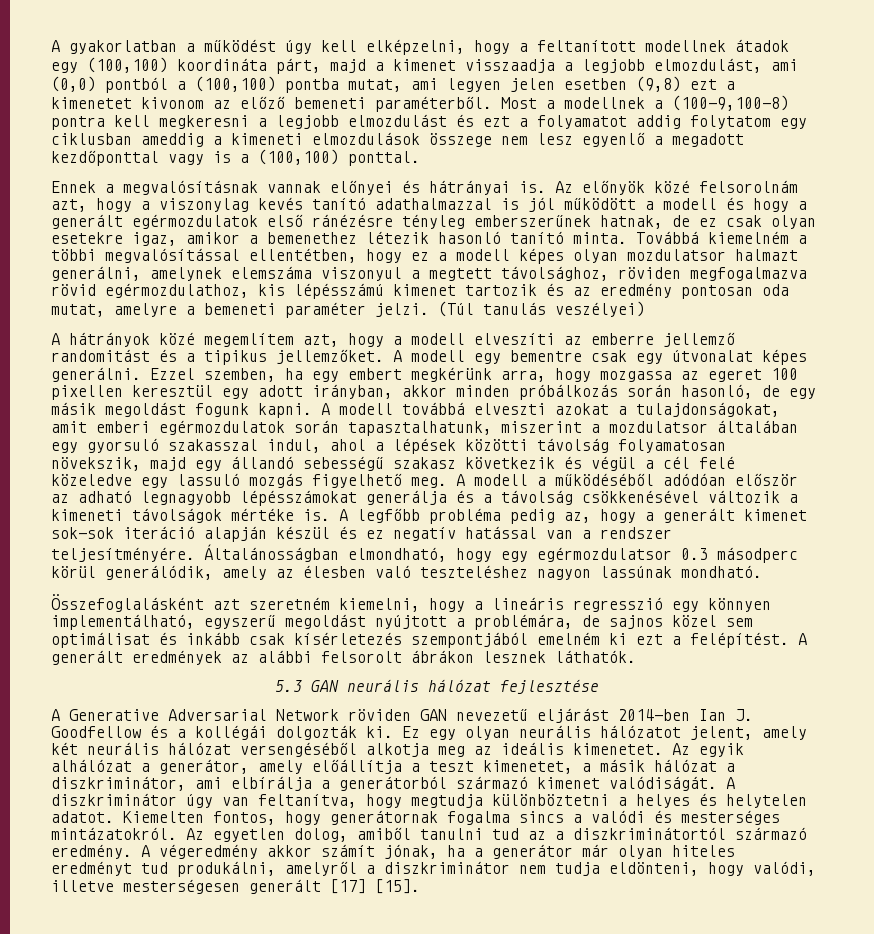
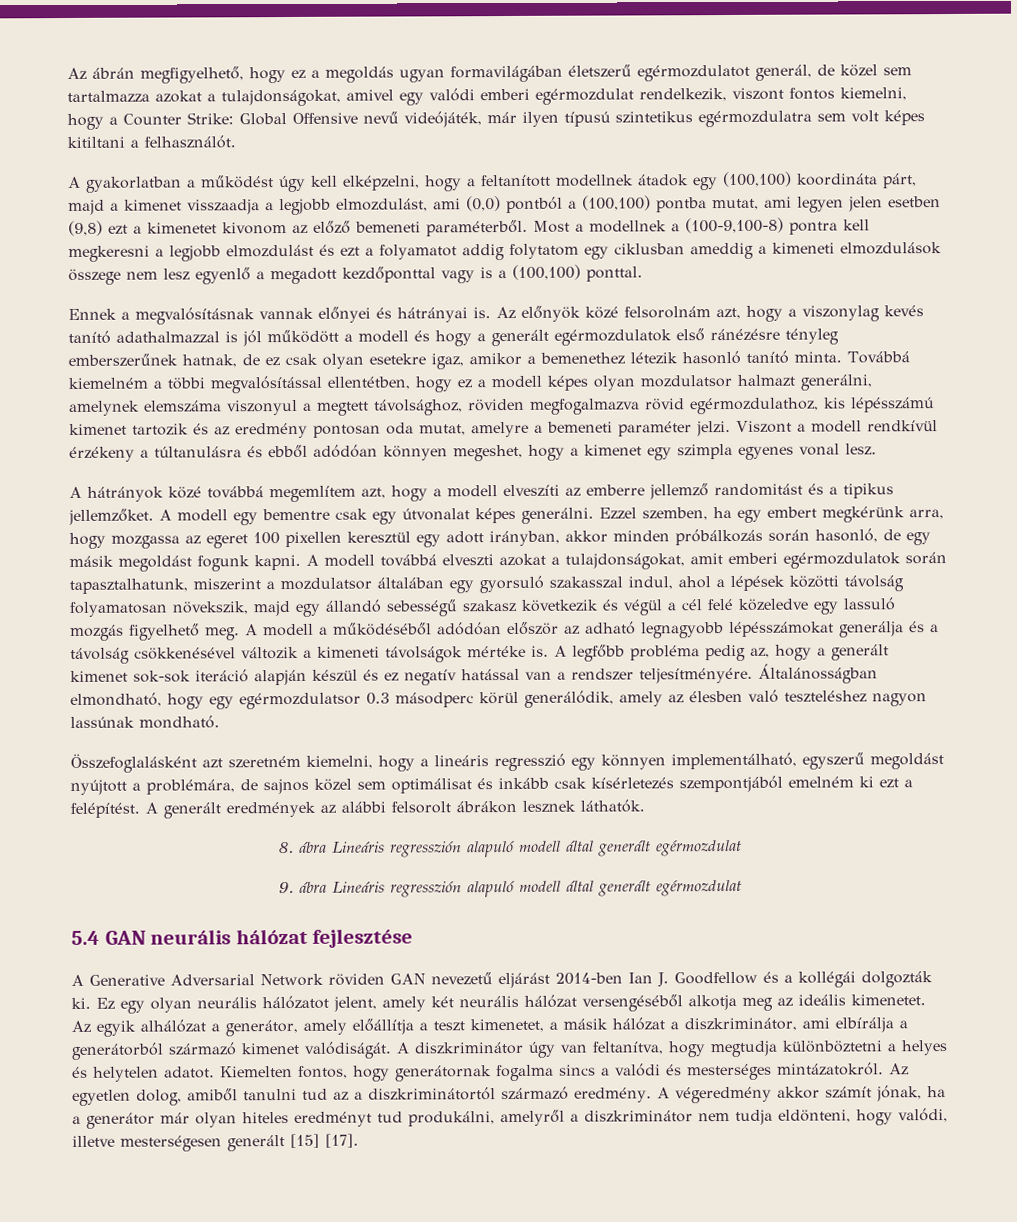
+ Az ábrán megfigyelhető, hogy ez a megoldás ugyan formavilágában életszerű egérmozdulatot generál, de közel sem tartalmazza azokat a tulajdonságokat, amivel egy valódi emberi egérmozdulat rendelkezik, viszont fontos kiemelni, hogy a Counter Strike: Global Offensive nevű videójáték, már ilyen típusú szintetikus egérmozdulatra sem volt képes kitiltani a felhasználót.
- (Túl tanulás veszélyei)
+ Viszont a modell rendkívül érzékeny a túltanulásra és ebből adódóan könnyen megeshet, hogy a kimenet egy szimpla egyenes vonal lesz.
- A hátrányok közé megemlítem azt, hogy a modell elveszíti az emberre jellemző randomitást és a tipikus jellemzőket.
+ A hátrányok közé továbbá megemlítem azt, hogy a modell elveszíti az emberre jellemző randomitást és a tipikus jellemzőket.
- 5.3 GAN neurális hálózat fejlesztése
+ 8. ábra Lineáris regresszión alapuló modell által generált egérmozdulat
+ 9. ábra Lineáris regresszión alapuló modell által generált egérmozdulat
+ 5.4 GAN neurális hálózat fejlesztése
- A végeredmény akkor számít jónak, ha a generátor már olyan hiteles eredményt tud produkálni, amelyről a diszkriminátor nem tudja eldönteni, hogy valódi, illetve mesterségesen generált [17] [15].
+ A végeredmény akkor számít jónak, ha a generátor már olyan hiteles eredményt tud produkálni, amelyről a diszkriminátor nem tudja eldönteni, hogy valódi, illetve mesterségesen generált [15] [17].

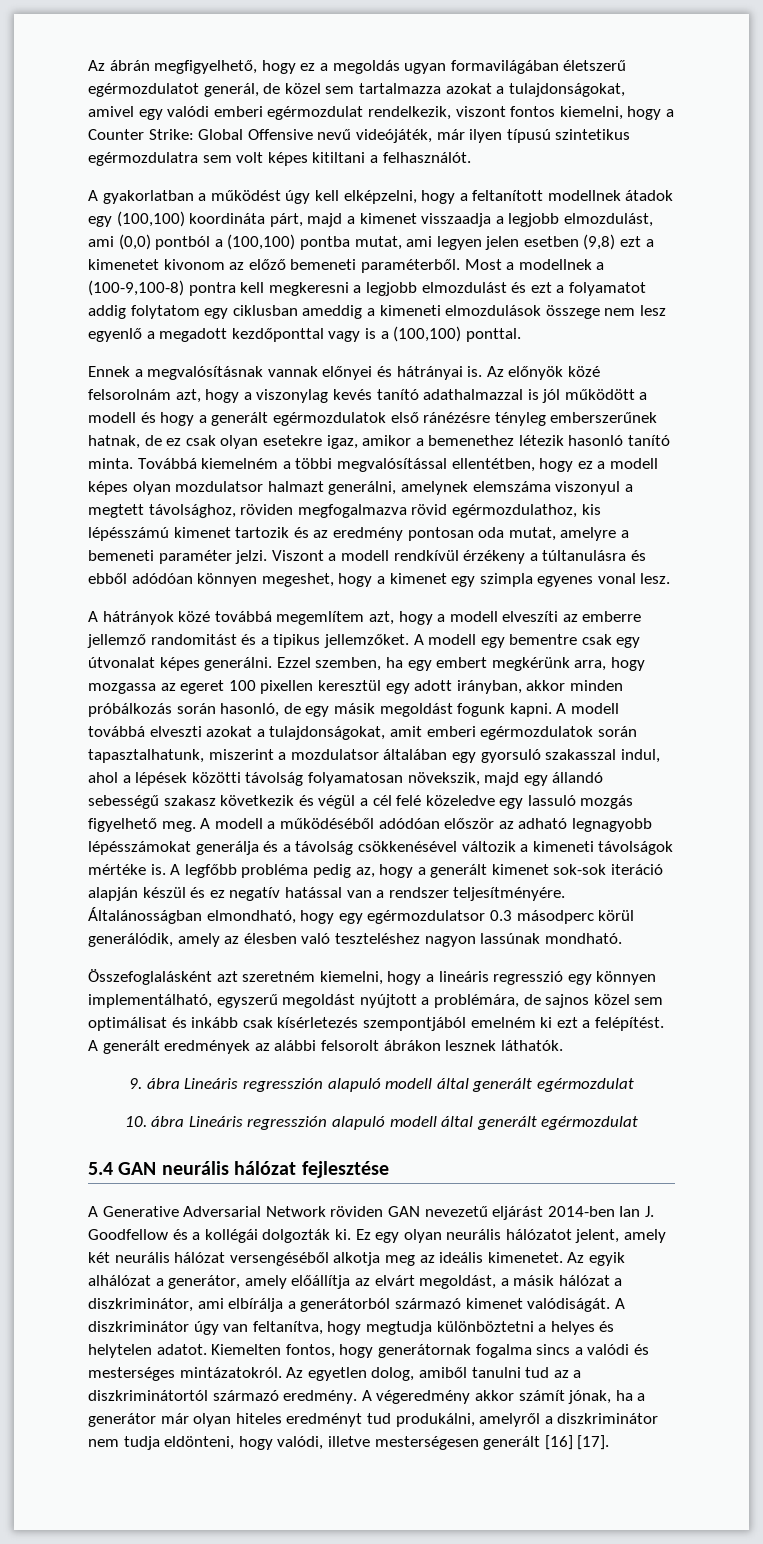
- 8. ábra Lineáris regresszión alapuló modell által generált egérmozdulat
  9. ábra Lineáris regresszión alapuló modell által generált egérmozdulat
+ 10. ábra Lineáris regresszión alapuló modell által generált egérmozdulat
- Az egyik alhálózat a generátor, amely előállítja a teszt kimenetet, a másik hálózat a diszkriminátor, ami elbírálja a generátorból származó kimenet valódiságát.
+ Az egyik alhálózat a generátor, amely előállítja az elvárt megoldást, a másik hálózat a diszkriminátor, ami elbírálja a generátorból származó kimenet valódiságát.
- A végeredmény akkor számít jónak, ha a generátor már olyan hiteles eredményt tud produkálni, amelyről a diszkriminátor nem tudja eldönteni, hogy valódi, illetve mesterségesen generált [15] [17].
+ A végeredmény akkor számít jónak, ha a generátor már olyan hiteles eredményt tud produkálni, amelyről a diszkriminátor nem tudja eldönteni, hogy valódi, illetve mesterségesen generált [16] [17].

